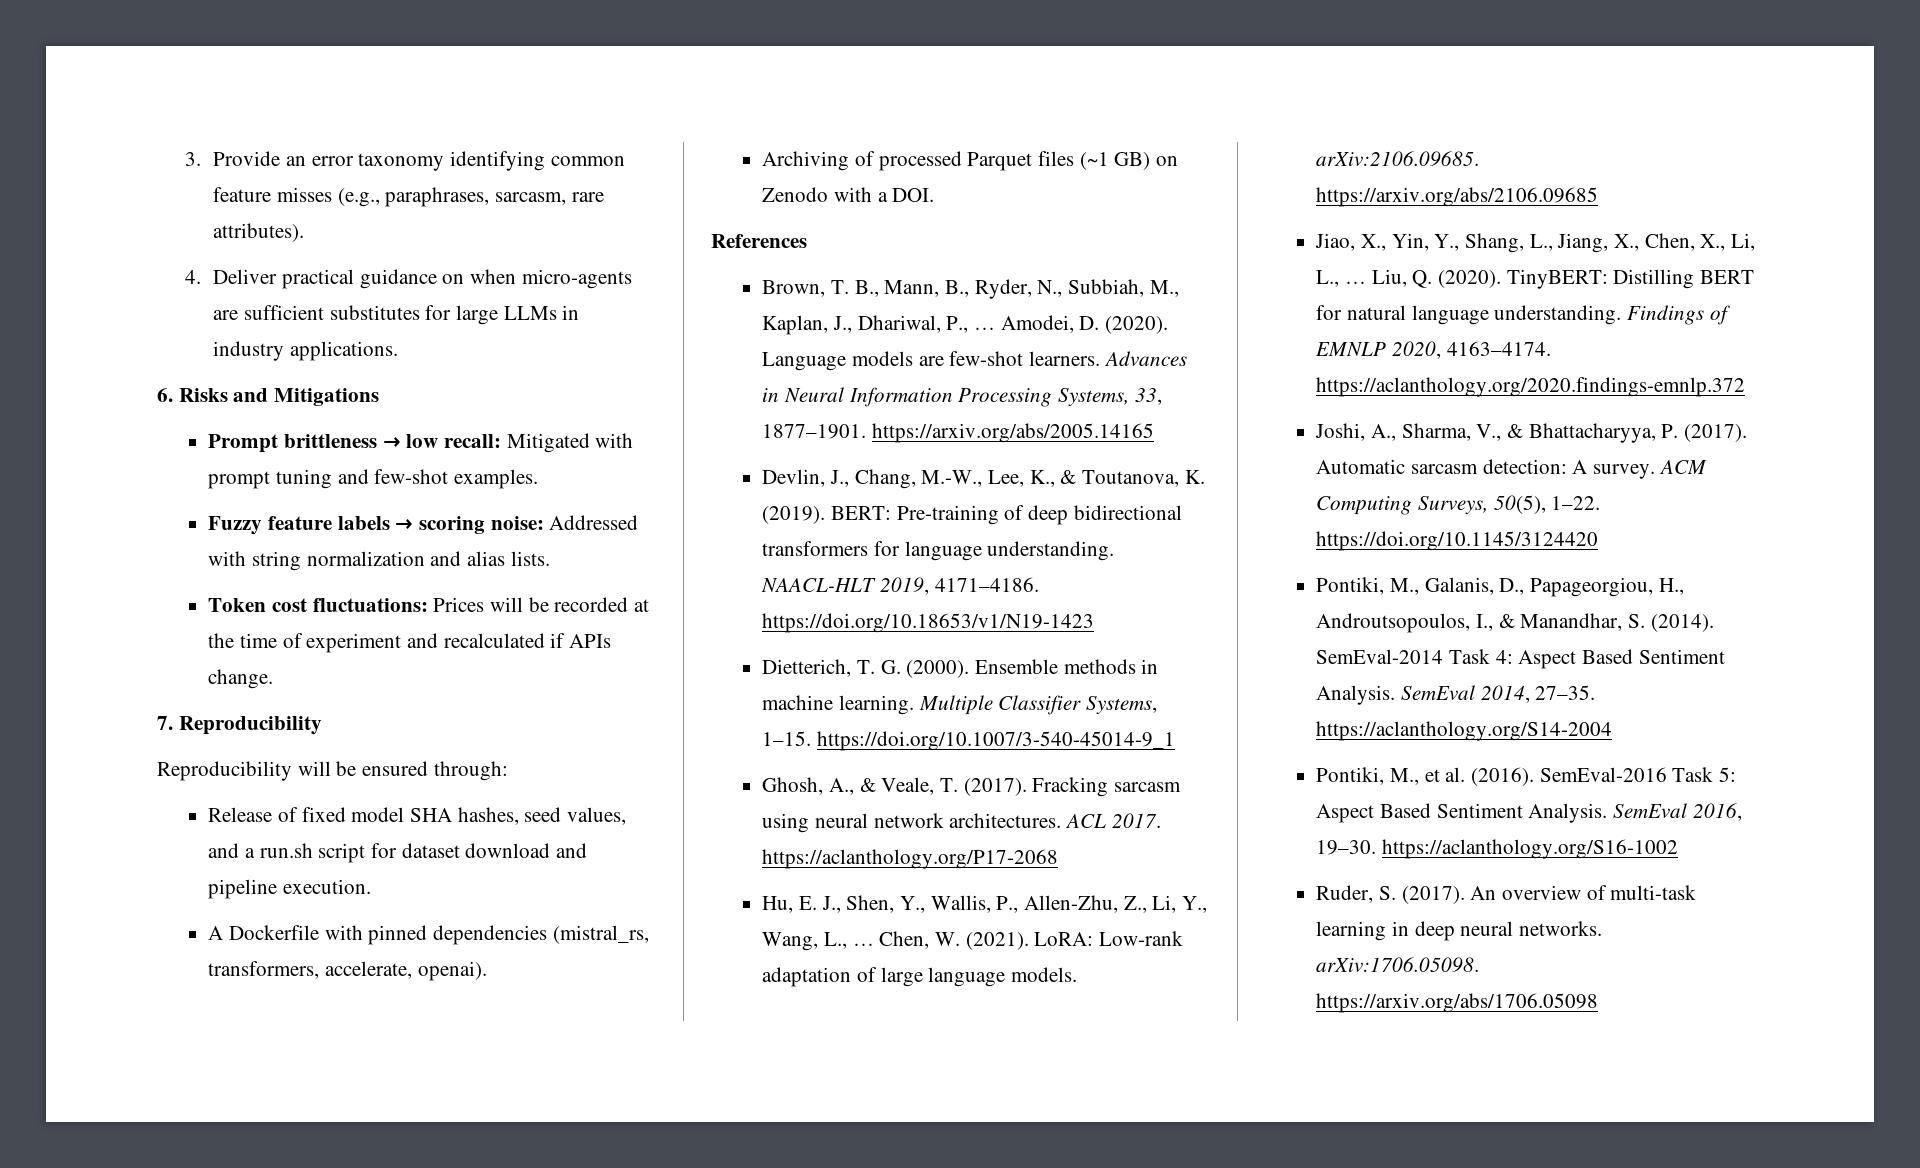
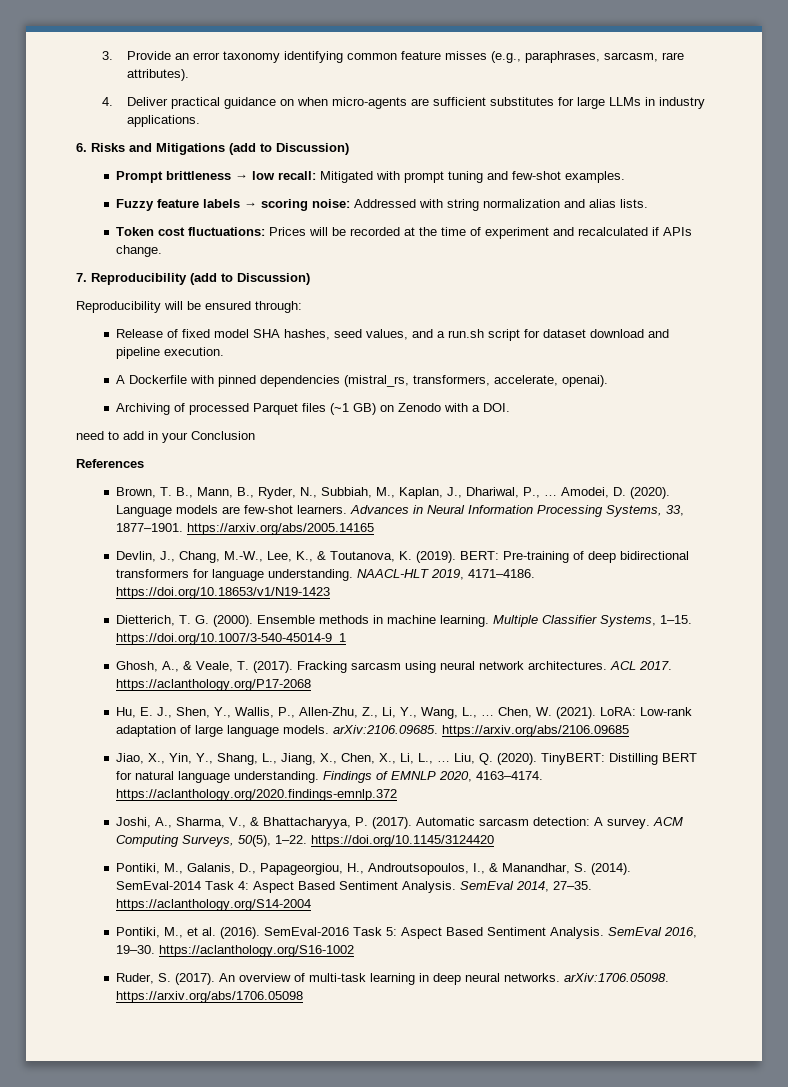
- 6. Risks and Mitigations
+ 6. Risks and Mitigations (add to Discussion)
- 7. Reproducibility
+ 7. Reproducibility (add to Discussion)
+ need to add in your Conclusion

